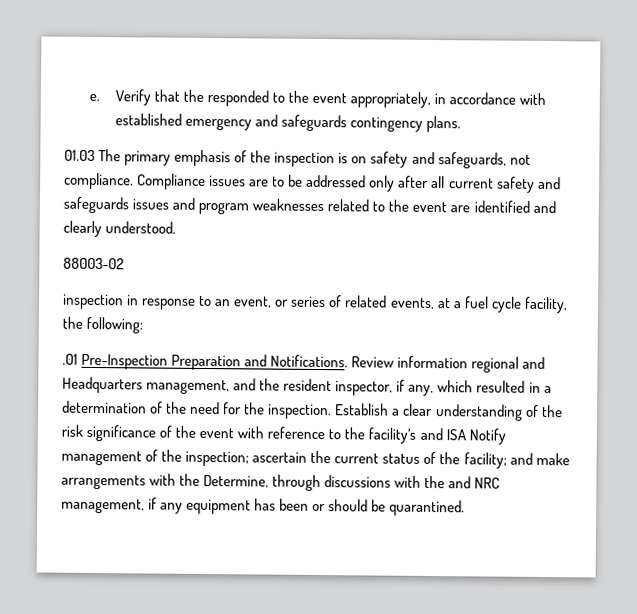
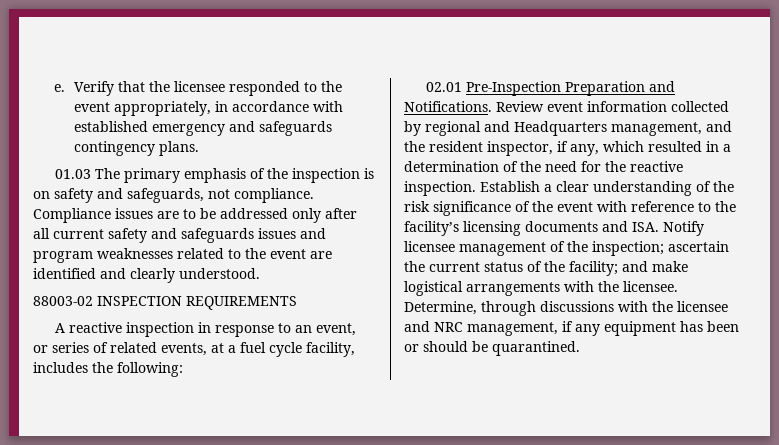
- Verify that the responded to the event appropriately, in accordance with established emergency and safeguards contingency plans.
+ Verify that the licensee responded to the event appropriately, in accordance with established emergency and safeguards contingency plans.
- 88003-02
- inspection in response to an event, or series of related events, at a fuel cycle facility, the following:
+ 88003-02 INSPECTION REQUIREMENTS
+ A reactive inspection in response to an event, or series of related events, at a fuel cycle facility, includes the following:
- .01 Pre-Inspection Preparation and Notifications.
+ 02.01 Pre-Inspection Preparation and Notifications.
- Review information regional and Headquarters management, and the resident inspector, if any, which resulted in a determination of the need for the inspection.
+ Review event information collected by regional and Headquarters management, and the resident inspector, if any, which resulted in a determination of the need for the reactive inspection.
- Establish a clear understanding of the risk significance of the event with reference to the facility’s and ISA Notify management of the inspection; ascertain the current status of the facility; and make arrangements with the Determine, through discussions with the and NRC management, if any equipment has been or should be quarantined.
+ Establish a clear understanding of the risk significance of the event with reference to the facility’s licensing documents and ISA. Notify licensee management of the inspection; ascertain the current status of the facility; and make logistical arrangements with the licensee. Determine, through discussions with the licensee and NRC management, if any equipment has been or should be quarantined.

